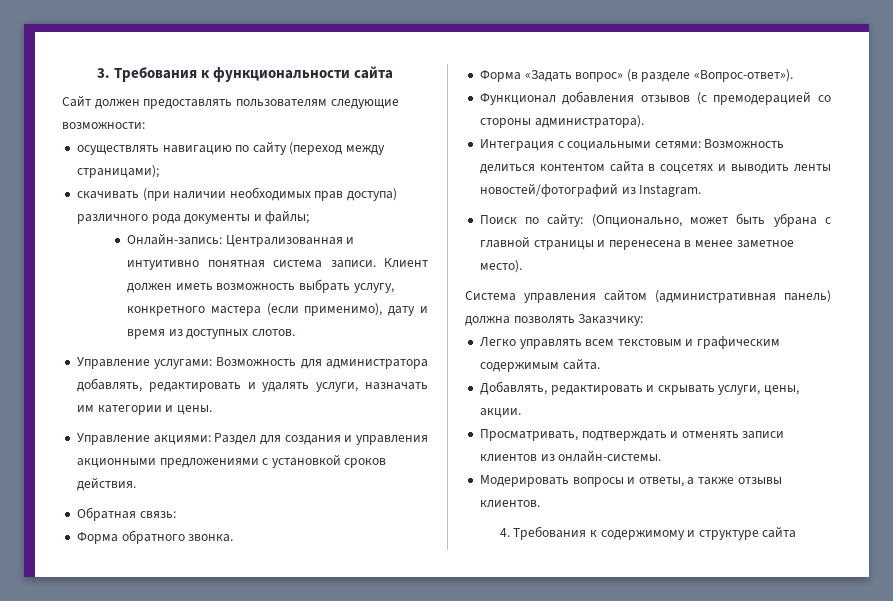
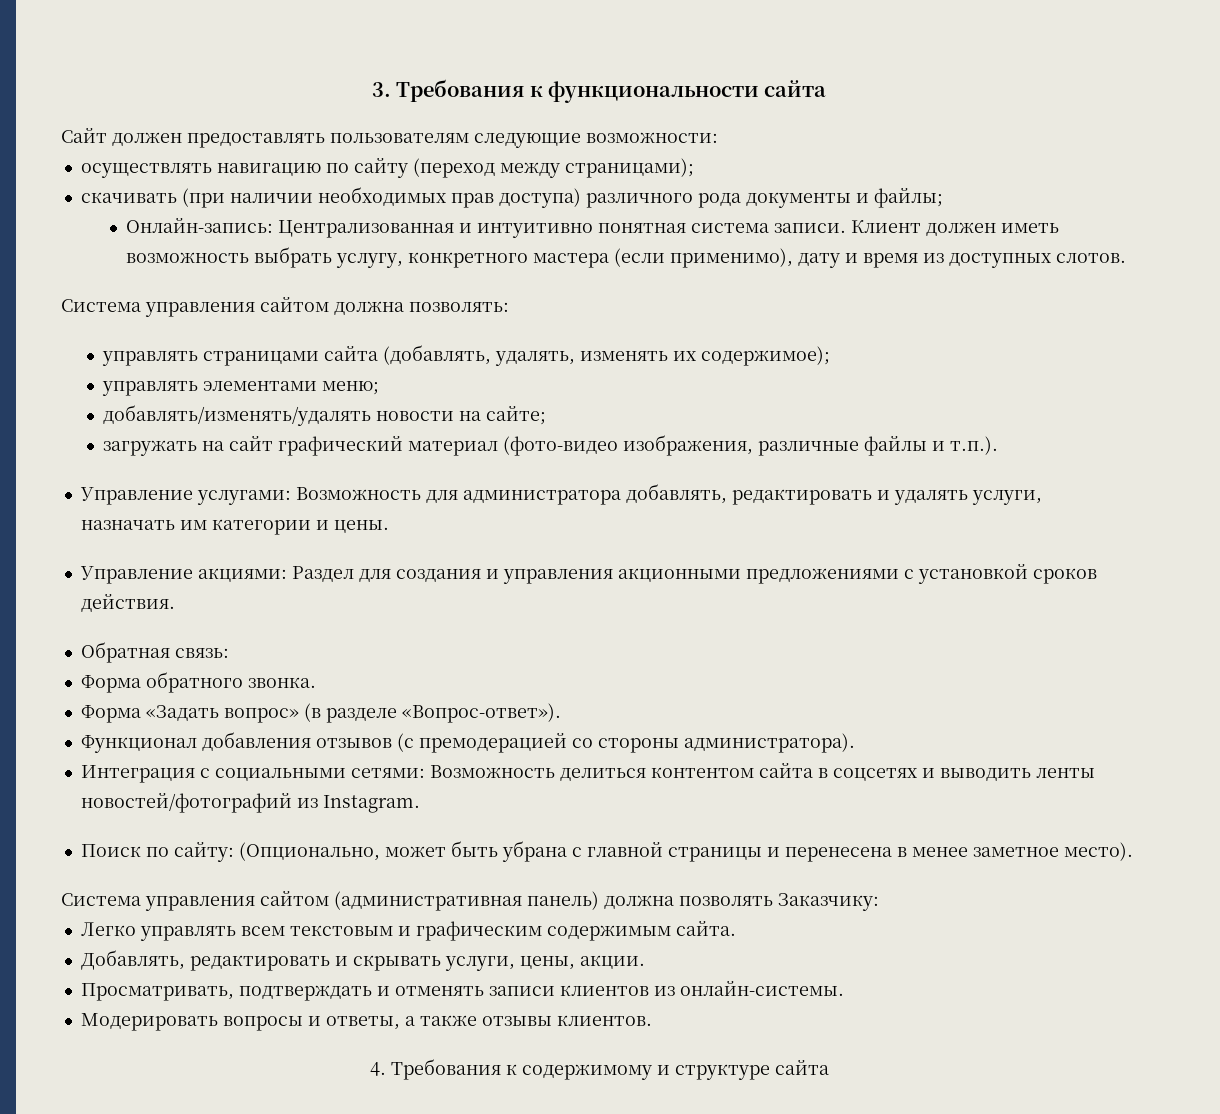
+ Система управления сайтом должна позволять:
+ управлять страницами сайта (добавлять, удалять, изменять их содержимое);
+ управлять элементами меню;
+ добавлять/изменять/удалять новости на сайте;
+ загружать на сайт графический материал (фото-видео изображения, различные файлы и т.п.).

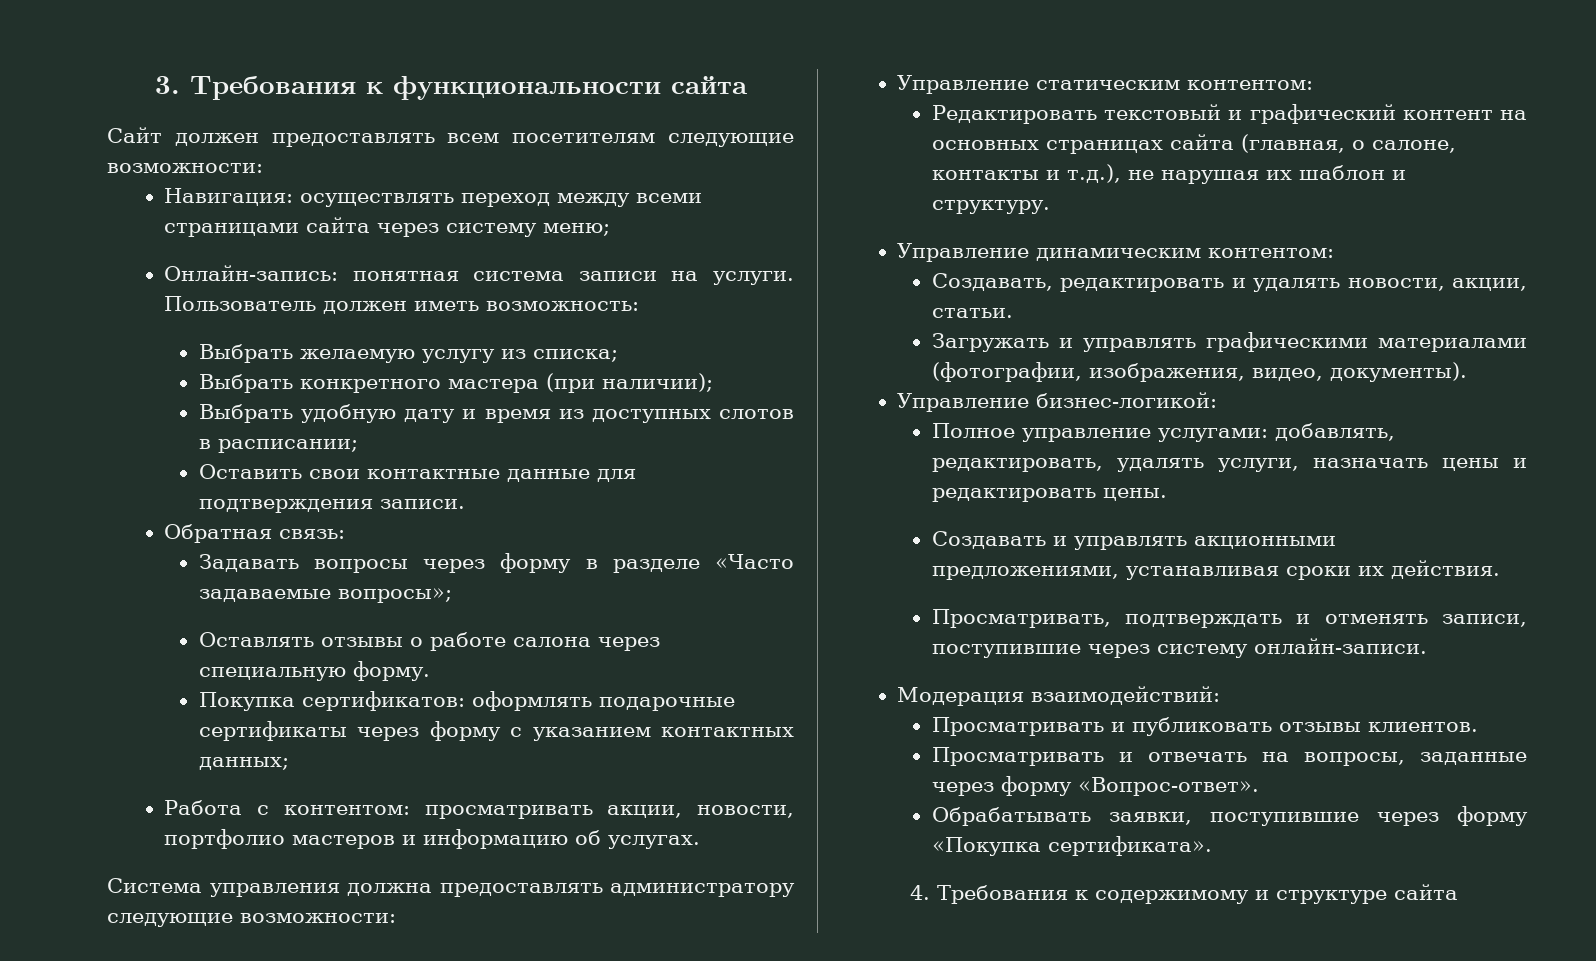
- Сайт должен предоставлять пользователям следующие возможности:
- осуществлять навигацию по сайту (переход между страницами);
- скачивать (при наличии необходимых прав доступа) различного рода документы и файлы;
- Онлайн-запись: Централизованная и интуитивно понятная система записи. Клиент должен иметь возможность выбрать услугу, конкретного мастера (если применимо), дату и время из доступных слотов.
- Система управления сайтом должна позволять:
- управлять страницами сайта (добавлять, удалять, изменять их содержимое);
- управлять элементами меню;
- добавлять/изменять/удалять новости на сайте;
- загружать на сайт графический материал (фото-видео изображения, различные файлы и т.п.).
- Управление услугами: Возможность для администратора добавлять, редактировать и удалять услуги, назначать им категории и цены.
- Управление акциями: Раздел для создания и управления акционными предложениями с установкой сроков действия.
+ Сайт должен предоставлять всем посетителям следующие возможности:
+ Навигация: осуществлять переход между всеми страницами сайта через систему меню;
+ Онлайн-запись: понятная система записи на услуги. Пользователь должен иметь возможность:
+ Выбрать желаемую услугу из списка;
+ Выбрать конкретного мастера (при наличии);
+ Выбрать удобную дату и время из доступных слотов в расписании;
+ Оставить свои контактные данные для подтверждения записи.
  Обратная связь:
- Форма обратного звонка.
- Форма «Задать вопрос» (в разделе «Вопрос-ответ»).
- Функционал добавления отзывов (с премодерацией со стороны администратора).
- Интеграция с социальными сетями: Возможность делиться контентом сайта в соцсетях и выводить ленты новостей/фотографий из Instagram.
- Поиск по сайту: (Опционально, может быть убрана с главной страницы и перенесена в менее заметное место).
- Система управления сайтом (административная панель) должна позволять Заказчику:
- Легко управлять всем текстовым и графическим содержимым сайта.
- Добавлять, редактировать и скрывать услуги, цены, акции.
- Просматривать, подтверждать и отменять записи клиентов из онлайн-системы.
- Модерировать вопросы и ответы, а также отзывы клиентов.
+ Задавать вопросы через форму в разделе «Часто задаваемые вопросы»;
+ Оставлять отзывы о работе салона через специальную форму.
+ Покупка сертификатов: оформлять подарочные сертификаты через форму с указанием контактных данных;
+ Работа с контентом: просматривать акции, новости, портфолио мастеров и информацию об услугах.
+ Система управления должна предоставлять администратору следующие возможности:
+ Управление статическим контентом:
+ Редактировать текстовый и графический контент на основных страницах сайта (главная, о салоне, контакты и т.д.), не нарушая их шаблон и структуру.
+ Управление динамическим контентом:
+ Создавать, редактировать и удалять новости, акции, статьи.
+ Загружать и управлять графическими материалами (фотографии, изображения, видео, документы).
+ Управление бизнес-логикой:
+ Полное управление услугами: добавлять, редактировать, удалять услуги, назначать цены и редактировать цены.
+ Создавать и управлять акционными предложениями, устанавливая сроки их действия.
+ Просматривать, подтверждать и отменять записи, поступившие через систему онлайн-записи.
+ Модерация взаимодействий:
+ Просматривать и публиковать отзывы клиентов.
+ Просматривать и отвечать на вопросы, заданные через форму «Вопрос-ответ».
+ Обрабатывать заявки, поступившие через форму «Покупка сертификата».

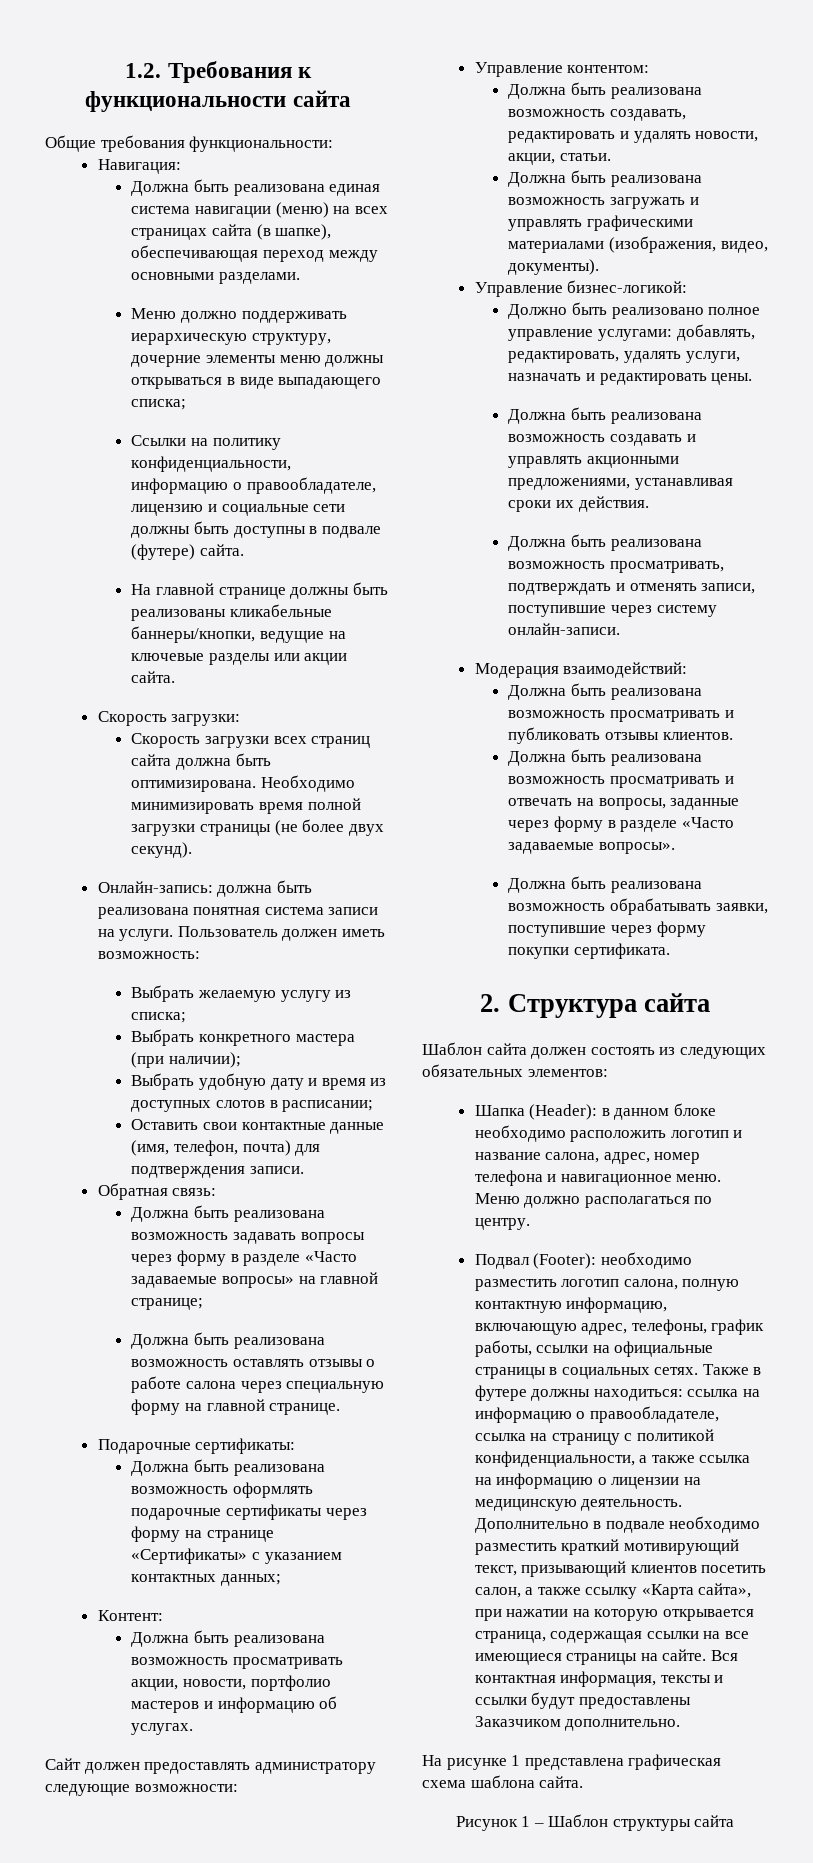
- 3. Требования к функциональности сайта
+ 1.2. Требования к функциональности сайта
- Сайт должен предоставлять всем посетителям следующие возможности:
- Навигация: осуществлять переход между всеми страницами сайта через систему меню;
- Онлайн-запись: понятная система записи на услуги.
+ Общие требования функциональности:
+ Навигация:
+ Должна быть реализована единая система навигации (меню) на всех страницах сайта (в шапке), обеспечивающая переход между основными разделами.
+ Меню должно поддерживать иерархическую структуру, дочерние элементы меню должны открываться в виде выпадающего списка;
+ Ссылки на политику конфиденциальности, информацию о правообладателе, лицензию и социальные сети должны быть доступны в подвале (футере) сайта.
+ На главной странице должны быть реализованы кликабельные баннеры/кнопки, ведущие на ключевые разделы или акции сайта.
+ Скорость загрузки:
+ Скорость загрузки всех страниц сайта должна быть оптимизирована. Необходимо минимизировать время полной загрузки страницы (не более двух секунд).
+ Онлайн-запись: должна быть реализована понятная система записи на услуги.
- Оставить свои контактные данные для подтверждения записи.
+ Оставить свои контактные данные (имя, телефон, почта) для подтверждения записи.
- Задавать вопросы через форму в разделе «Часто задаваемые вопросы»;
- Оставлять отзывы о работе салона через специальную форму.
- Покупка сертификатов: оформлять подарочные сертификаты через форму с указанием контактных данных;
+ Должна быть реализована возможность задавать вопросы через форму в разделе «Часто задаваемые вопросы» на главной странице;
+ Должна быть реализована возможность оставлять отзывы о работе салона через специальную форму на главной странице.
+ Подарочные сертификаты:
+ Должна быть реализована возможность оформлять подарочные сертификаты через форму на странице «Сертификаты» с указанием контактных данных;
- Работа с контентом: просматривать акции, новости, портфолио мастеров и информацию об услугах.
+ Контент:
+ Должна быть реализована возможность просматривать акции, новости, портфолио мастеров и информацию об услугах.
- Система управления должна предоставлять администратору следующие возможности:
+ Сайт должен предоставлять администратору следующие возможности:
- Управление статическим контентом:
- Редактировать текстовый и графический контент на основных страницах сайта (главная, о салоне, контакты и т.д.), не нарушая их шаблон и структуру.
- Управление динамическим контентом:
- Создавать, редактировать и удалять новости, акции, статьи.
+ Управление контентом:
+ Должна быть реализована возможность создавать, редактировать и удалять новости, акции, статьи.
- Загружать и управлять графическими материалами (фотографии, изображения, видео, документы).
+ Должна быть реализована возможность загружать и управлять графическими материалами (изображения, видео, документы).
- Полное управление услугами: добавлять, редактировать, удалять услуги, назначать цены и редактировать цены.
+ Должно быть реализовано полное управление услугами: добавлять, редактировать, удалять услуги, назначать и редактировать цены.
- Создавать и управлять акционными предложениями, устанавливая сроки их действия.
+ Должна быть реализована возможность создавать и управлять акционными предложениями, устанавливая сроки их действия.
- Просматривать, подтверждать и отменять записи, поступившие через систему онлайн-записи.
+ Должна быть реализована возможность просматривать, подтверждать и отменять записи, поступившие через систему онлайн-записи.
- Просматривать и публиковать отзывы клиентов.
+ Должна быть реализована возможность просматривать и публиковать отзывы клиентов.
- Просматривать и отвечать на вопросы, заданные через форму «Вопрос-ответ».
- Обрабатывать заявки, поступившие через форму «Покупка сертификата».
- 4. Требования к содержимому и структуре сайта
+ Должна быть реализована возможность просматривать и отвечать на вопросы, заданные через форму в разделе «Часто задаваемые вопросы».
+ Должна быть реализована возможность обрабатывать заявки, поступившие через форму покупки сертификата.
+ 2. Структура сайта
+ Шаблон сайта должен состоять из следующих обязательных элементов:
+ Шапка (Header): в данном блоке необходимо расположить логотип и название салона, адрес, номер телефона и навигационное меню. Меню должно располагаться по центру.
+ Подвал (Footer): необходимо разместить логотип салона, полную контактную информацию, включающую адрес, телефоны, график работы, ссылки на официальные страницы в социальных сетях. Также в футере должны находиться: ссылка на информацию о правообладателе, ссылка на страницу с политикой конфиденциальности, а также ссылка на информацию о лицензии на медицинскую деятельность. Дополнительно в подвале необходимо разместить краткий мотивирующий текст, призывающий клиентов посетить салон, а также ссылку «Карта сайта», при нажатии на которую открывается страница, содержащая ссылки на все имеющиеся страницы на сайте. Вся контактная информация, тексты и ссылки будут предоставлены Заказчиком дополнительно.
+ На рисунке 1 представлена графическая схема шаблона сайта.
+ Рисунок 1 – Шаблон структуры сайта

